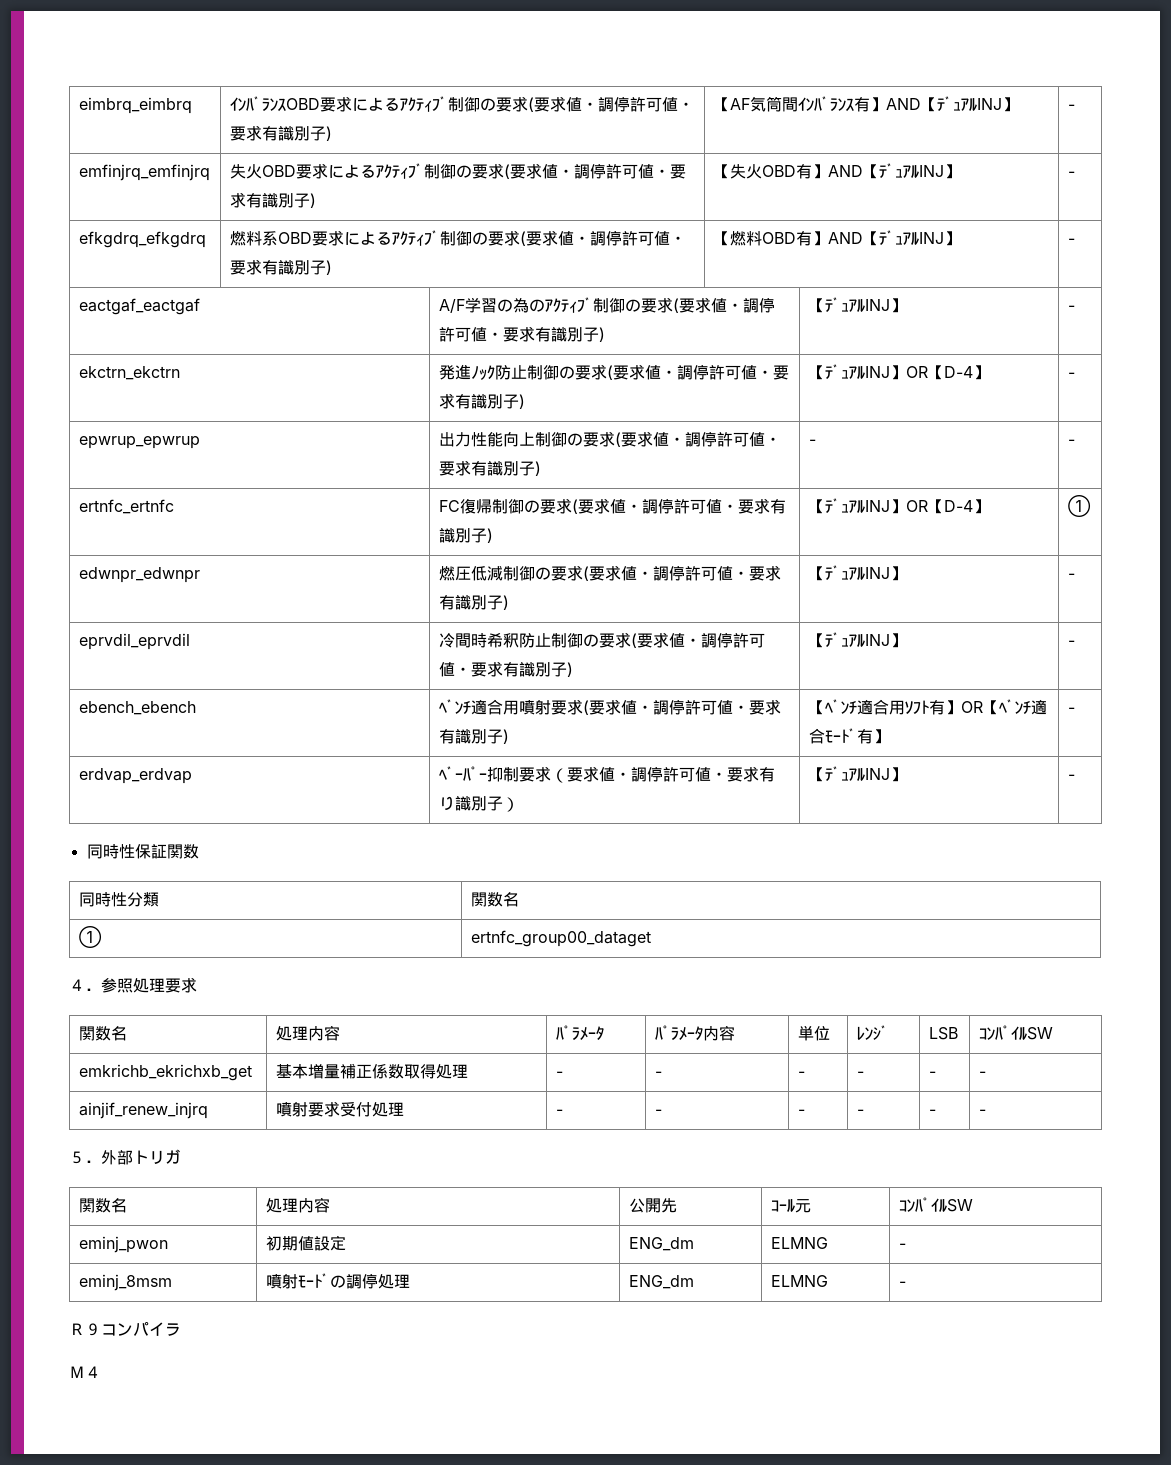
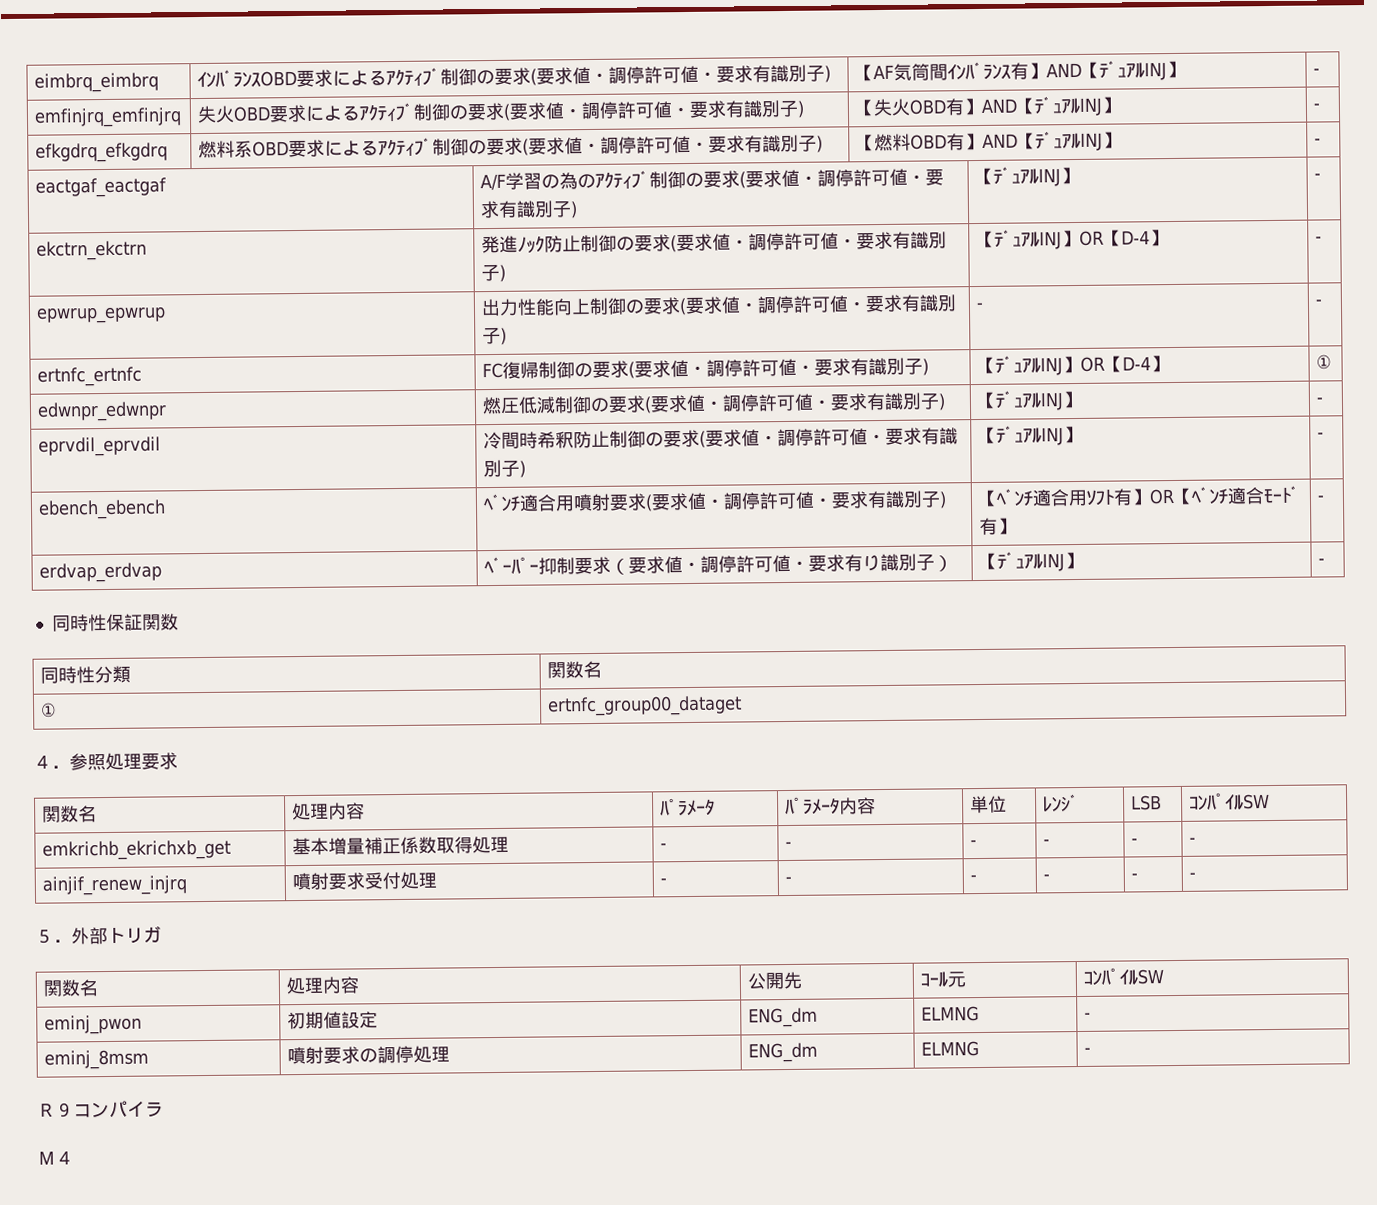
- eminj_8msm | 噴射ﾓｰﾄﾞの調停処理 | ENG_dm | ELMNG | -
+ eminj_8msm | 噴射要求の調停処理 | ENG_dm | ELMNG | -

